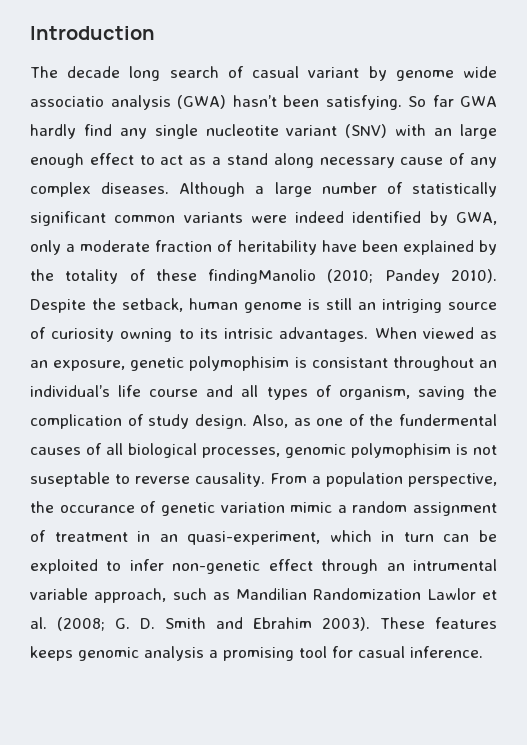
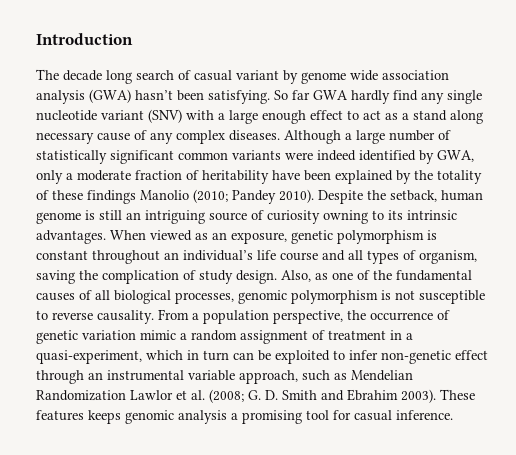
- The decade long search of casual variant by genome wide associatio analysis (GWA) hasn’t been satisfying.
+ The decade long search of casual variant by genome wide association analysis (GWA) hasn’t been satisfying.
- So far GWA hardly find any single nucleotite variant (SNV) with an large enough effect to act as a stand along necessary cause of any complex diseases.
+ So far GWA hardly find any single nucleotide variant (SNV) with a large enough effect to act as a stand along necessary cause of any complex diseases.
- Although a large number of statistically significant common variants were indeed identified by GWA, only a moderate fraction of heritability have been explained by the totality of these findingManolio (2010; Pandey 2010).
+ Although a large number of statistically significant common variants were indeed identified by GWA, only a moderate fraction of heritability have been explained by the totality of these findings Manolio (2010; Pandey 2010).
- Despite the setback, human genome is still an intriging source of curiosity owning to its intrisic advantages.
+ Despite the setback, human genome is still an intriguing source of curiosity owning to its intrinsic advantages.
- When viewed as an exposure, genetic polymophisim is consistant throughout an individual’s life course and all types of organism, saving the complication of study design.
+ When viewed as an exposure, genetic polymorphism is constant throughout an individual’s life course and all types of organism, saving the complication of study design.
- Also, as one of the fundermental causes of all biological processes, genomic polymophisim is not suseptable to reverse causality.
+ Also, as one of the fundamental causes of all biological processes, genomic polymorphism is not susceptible to reverse causality.
- From a population perspective, the occurance of genetic variation mimic a random assignment of treatment in an quasi-experiment, which in turn can be exploited to infer non-genetic effect through an intrumental variable approach, such as Mandilian Randomization Lawlor et al. (2008; G. D. Smith and Ebrahim 2003).
+ From a population perspective, the occurrence of genetic variation mimic a random assignment of treatment in a quasi-experiment, which in turn can be exploited to infer non-genetic effect through an instrumental variable approach, such as Mendelian Randomization Lawlor et al. (2008; G. D. Smith and Ebrahim 2003).

